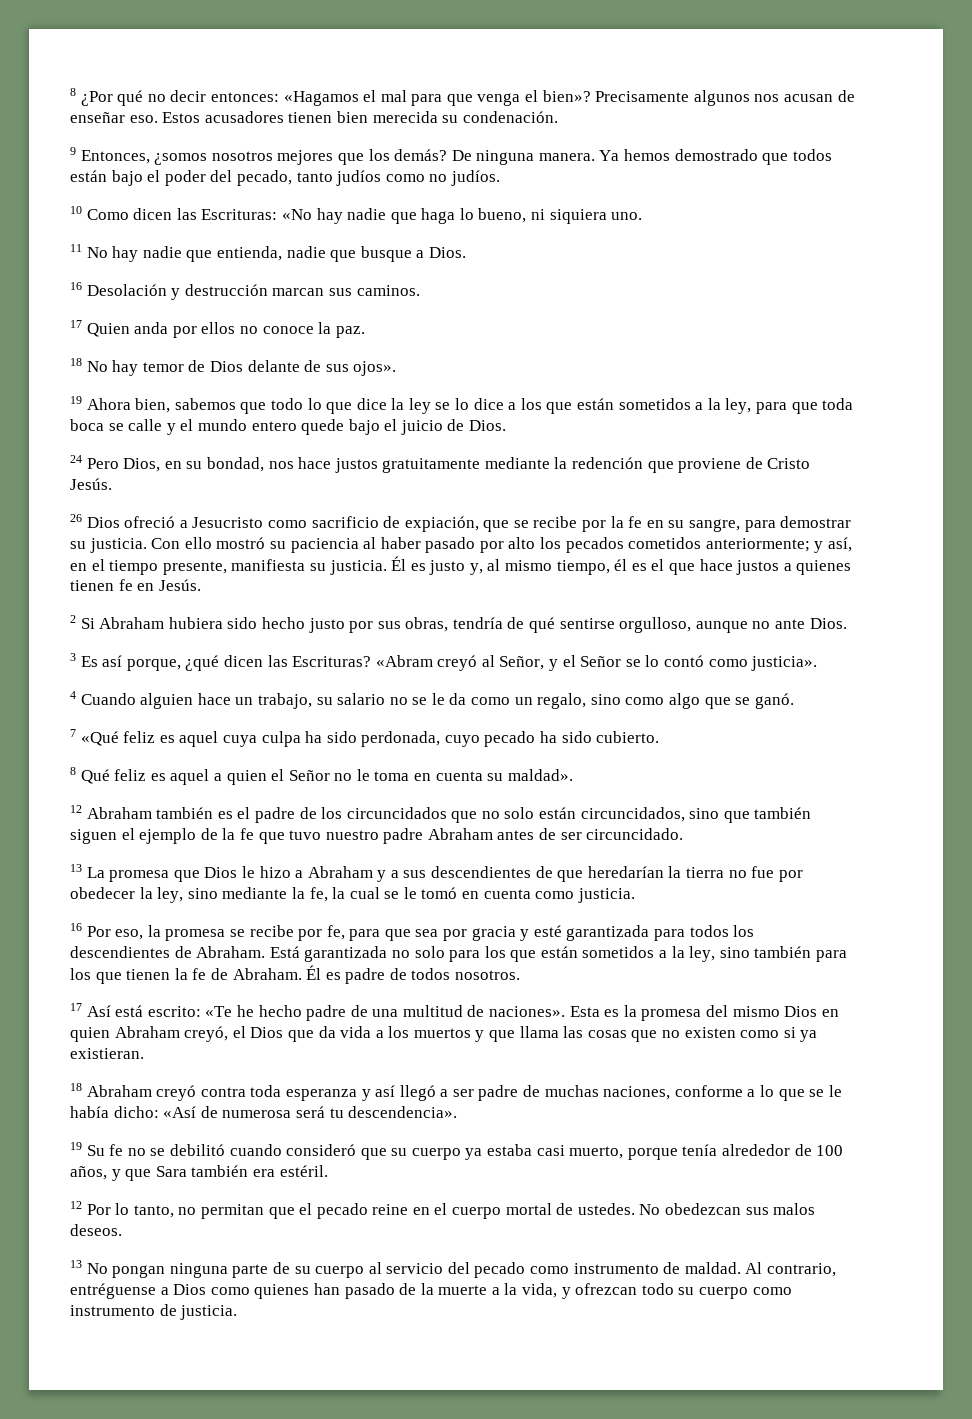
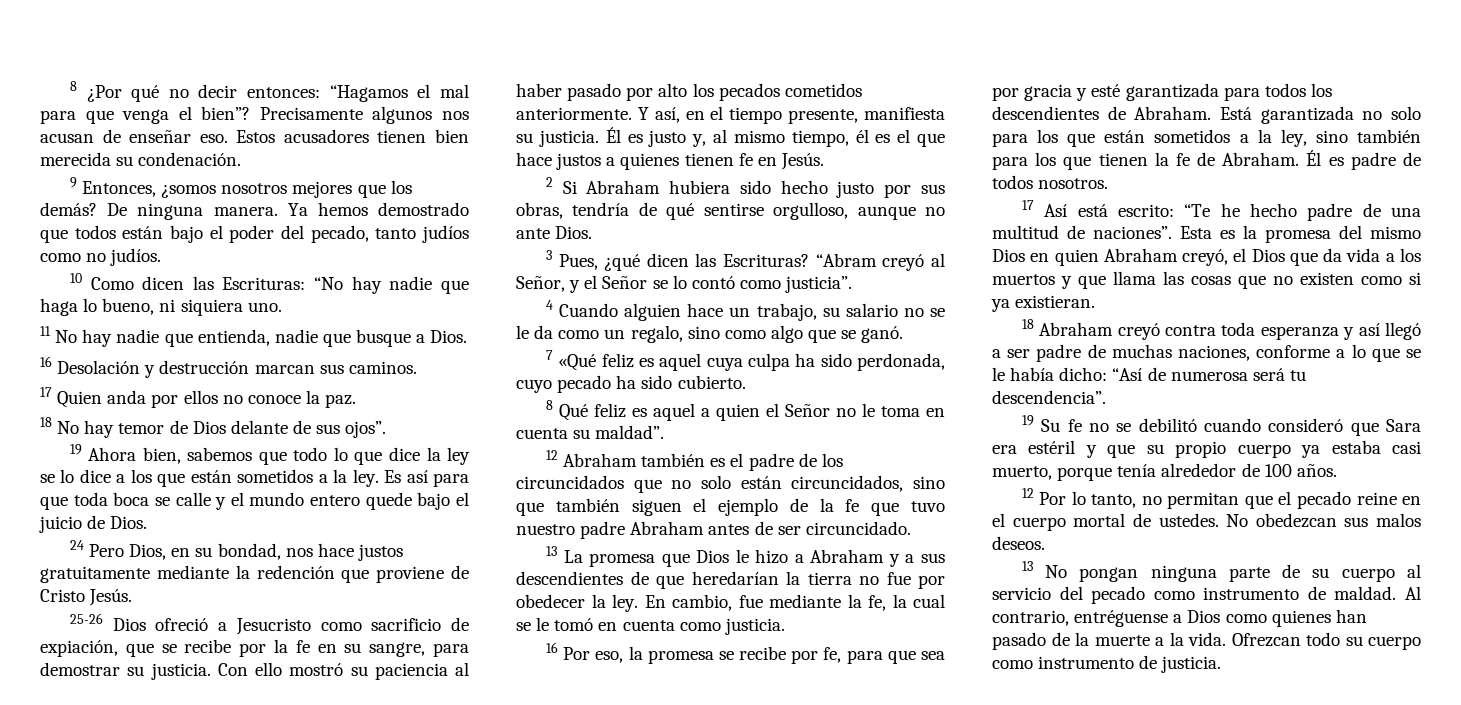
- 8 ¿Por qué no decir entonces: «Hagamos el mal para que venga el bien»?
+ 8 ¿Por qué no decir entonces: “Hagamos el mal para que venga el bien”?
- 10 Como dicen las Escrituras: «No hay nadie que haga lo bueno, ni siquiera uno.
+ 10 Como dicen las Escrituras: “No hay nadie que haga lo bueno, ni siquiera uno.
- 18 No hay temor de Dios delante de sus ojos».
+ 18 No hay temor de Dios delante de sus ojos”.
- 19 Ahora bien, sabemos que todo lo que dice la ley se lo dice a los que están sometidos a la ley, para que toda boca se calle y el mundo entero quede bajo el juicio de Dios.
+ 19 Ahora bien, sabemos que todo lo que dice la ley se lo dice a los que están sometidos a la ley. Es así para que toda boca se calle y el mundo entero quede bajo el juicio de Dios.
- 26 Dios ofreció a Jesucristo como sacrificio de expiación, que se recibe por la fe en su sangre, para demostrar su justicia.
+ 25-26 Dios ofreció a Jesucristo como sacrificio de expiación, que se recibe por la fe en su sangre, para demostrar su justicia.
- Con ello mostró su paciencia al haber pasado por alto los pecados cometidos anteriormente; y así, en el tiempo presente, manifiesta su justicia.
+ Con ello mostró su paciencia al haber pasado por alto los pecados cometidos anteriormente. Y así, en el tiempo presente, manifiesta su justicia.
- 3 Es así porque, ¿qué dicen las Escrituras?
+ 3 Pues, ¿qué dicen las Escrituras?
- «Abram creyó al Señor, y el Señor se lo contó como justicia».
+ “Abram creyó al Señor, y el Señor se lo contó como justicia”.
- 8 Qué feliz es aquel a quien el Señor no le toma en cuenta su maldad».
+ 8 Qué feliz es aquel a quien el Señor no le toma en cuenta su maldad”.
- 13 La promesa que Dios le hizo a Abraham y a sus descendientes de que heredarían la tierra no fue por obedecer la ley, sino mediante la fe, la cual se le tomó en cuenta como justicia.
+ 13 La promesa que Dios le hizo a Abraham y a sus descendientes de que heredarían la tierra no fue por obedecer la ley. En cambio, fue mediante la fe, la cual se le tomó en cuenta como justicia.
- 17 Así está escrito: «Te he hecho padre de una multitud de naciones».
+ 17 Así está escrito: “Te he hecho padre de una multitud de naciones”.
- 18 Abraham creyó contra toda esperanza y así llegó a ser padre de muchas naciones, conforme a lo que se le había dicho: «Así de numerosa será tu descendencia».
+ 18 Abraham creyó contra toda esperanza y así llegó a ser padre de muchas naciones, conforme a lo que se le había dicho: “Así de numerosa será tu descendencia”.
- 19 Su fe no se debilitó cuando consideró que su cuerpo ya estaba casi muerto, porque tenía alrededor de 100 años, y que Sara también era estéril.
+ 19 Su fe no se debilitó cuando consideró que Sara era estéril y que su propio cuerpo ya estaba casi muerto, porque tenía alrededor de 100 años.
- Al contrario, entréguense a Dios como quienes han pasado de la muerte a la vida, y ofrezcan todo su cuerpo como instrumento de justicia.
+ Al contrario, entréguense a Dios como quienes han pasado de la muerte a la vida. Ofrezcan todo su cuerpo como instrumento de justicia.

